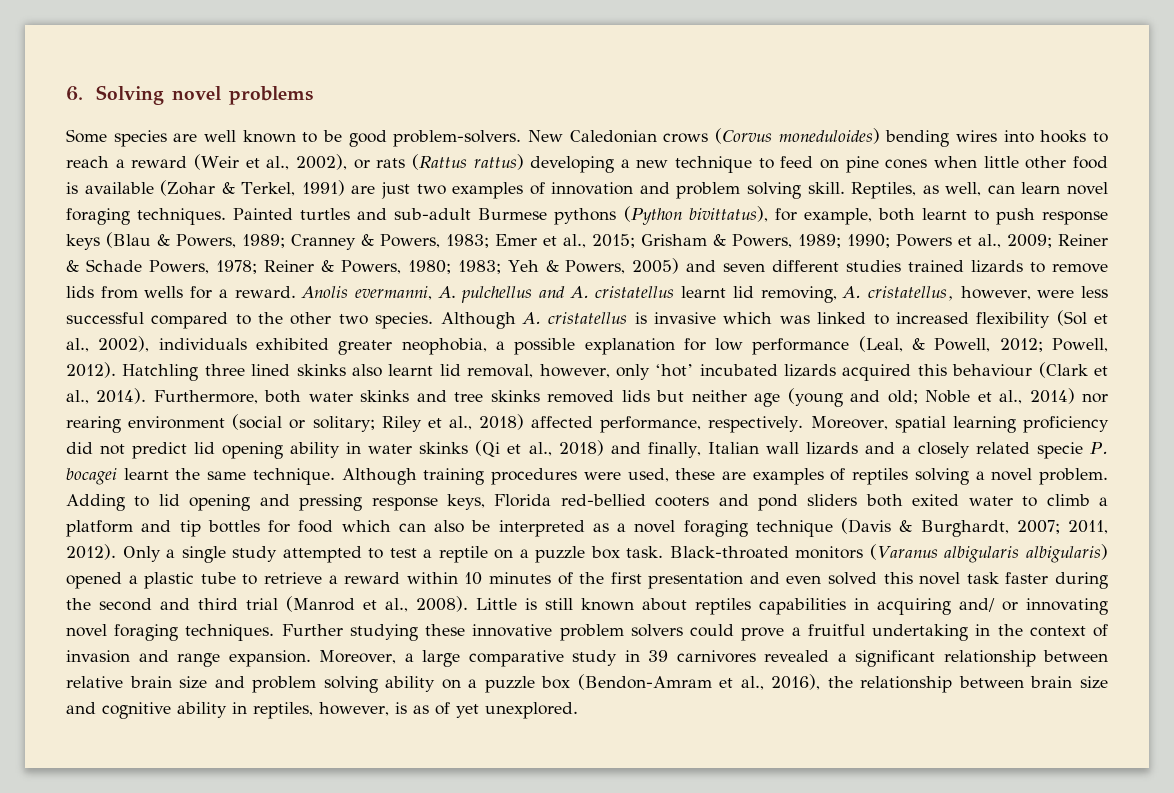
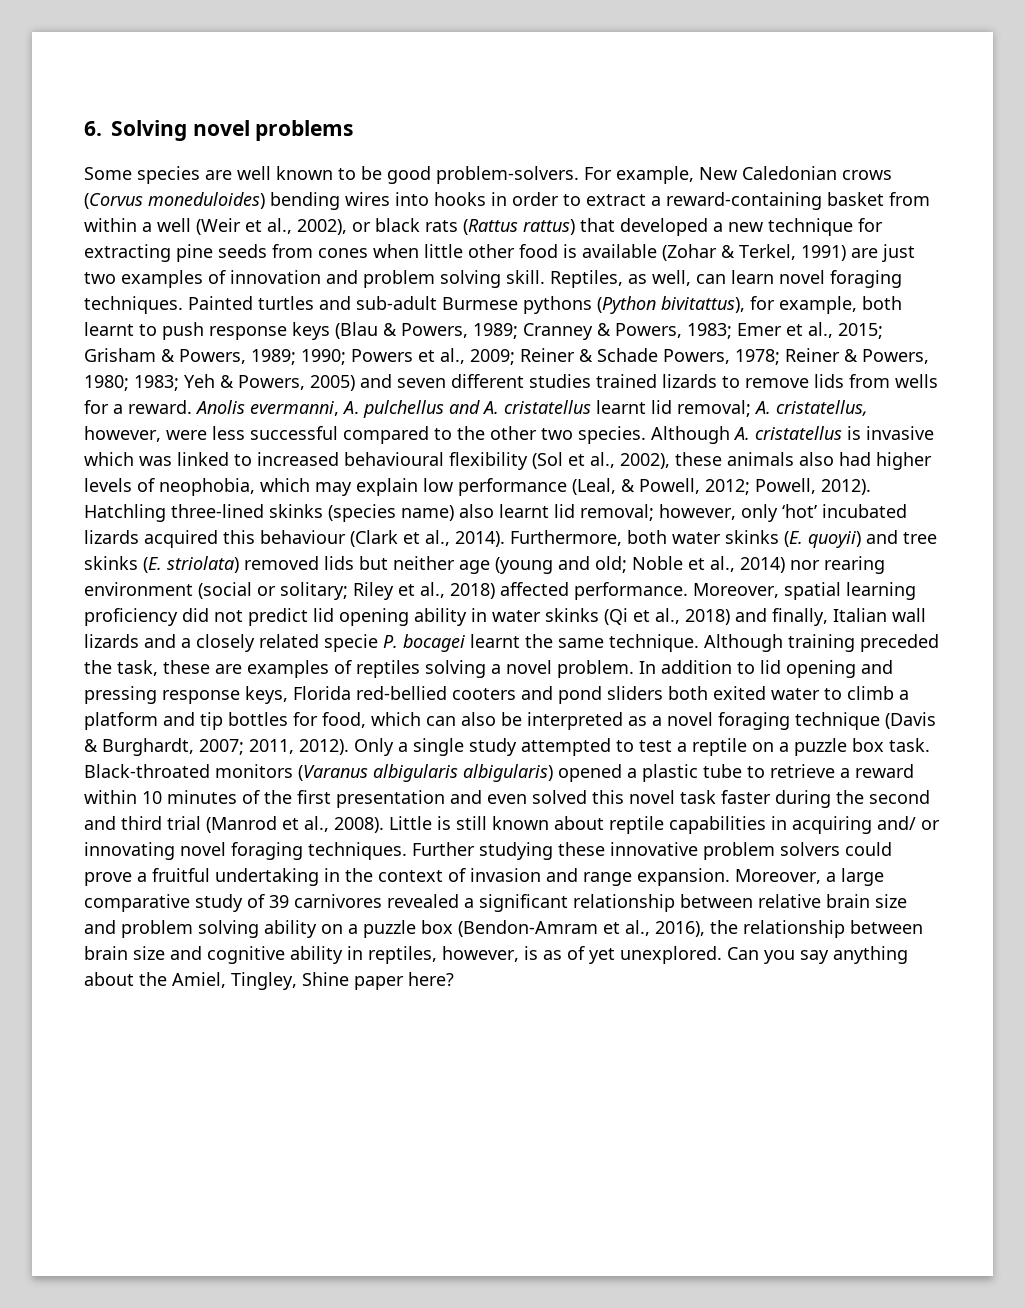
- New Caledonian crows (Corvus moneduloides) bending wires into hooks to reach a reward (Weir et al., 2002), or rats (Rattus rattus) developing a new technique to feed on pine cones when little other food is available (Zohar & Terkel, 1991) are just two examples of innovation and problem solving skill.
+ For example, New Caledonian crows (Corvus moneduloides) bending wires into hooks in order to extract a reward-containing basket from within a well (Weir et al., 2002), or black rats (Rattus rattus) that developed a new technique for extracting pine seeds from cones when little other food is available (Zohar & Terkel, 1991) are just two examples of innovation and problem solving skill.
- Painted turtles and sub-adult Burmese pythons (Python bivittatus), for example, both learnt to push response keys (Blau & Powers, 1989;
+ Painted turtles and sub-adult Burmese pythons (Python bivitattus), for example, both learnt to push response keys (Blau & Powers, 1989;
- Anolis evermanni, A. pulchellus and A. cristatellus learnt lid removing, A. cristatellus, however, were less successful compared to the other two species.
+ Anolis evermanni, A. pulchellus and A. cristatellus learnt lid removal; A. cristatellus, however, were less successful compared to the other two species.
- Although A. cristatellus is invasive which was linked to increased flexibility (Sol et al., 2002), individuals exhibited greater neophobia, a possible explanation for low performance (Leal, & Powell, 2012; Powell, 2012).
+ Although A. cristatellus is invasive which was linked to increased behavioural flexibility (Sol et al., 2002), these animals also had higher levels of neophobia, which may explain low performance (Leal, & Powell, 2012; Powell, 2012).
- Hatchling three lined skinks also learnt lid removal, however, only ‘hot’ incubated lizards acquired this behaviour (Clark et al., 2014).
+ Hatchling three-lined skinks (species name) also learnt lid removal; however, only ‘hot’ incubated lizards acquired this behaviour (Clark et al., 2014).
- Furthermore, both water skinks and tree skinks removed lids but neither age (young and old; Noble et al., 2014) nor rearing environment (social or solitary; Riley et al., 2018) affected performance, respectively.
+ Furthermore, both water skinks (E. quoyii) and tree skinks (E. striolata) removed lids but neither age (young and old; Noble et al., 2014) nor rearing environment (social or solitary; Riley et al., 2018) affected performance.
- Although training procedures were used, these are examples of reptiles solving a novel problem.
+ Although training preceded the task, these are examples of reptiles solving a novel problem.
- Adding to lid opening and pressing response keys, Florida red-bellied cooters and pond sliders both exited water to climb a platform and tip bottles for food which can also be interpreted as a novel foraging technique (Davis & Burghardt, 2007; 2011, 2012).
+ In addition to lid opening and pressing response keys, Florida red-bellied cooters and pond sliders both exited water to climb a platform and tip bottles for food, which can also be interpreted as a novel foraging technique (Davis & Burghardt, 2007; 2011, 2012).
- Little is still known about reptiles capabilities in acquiring and/ or innovating novel foraging techniques.
+ Little is still known about reptile capabilities in acquiring and/ or innovating novel foraging techniques.
- Moreover, a large comparative study in 39 carnivores revealed a significant relationship between relative brain size and problem solving ability on a puzzle box (Bendon-Amram et al., 2016), the relationship between brain size and cognitive ability in reptiles, however, is as of yet unexplored.
+ Moreover, a large comparative study of 39 carnivores revealed a significant relationship between relative brain size and problem solving ability on a puzzle box (Bendon-Amram et al., 2016), the relationship between brain size and cognitive ability in reptiles, however, is as of yet unexplored.
+ Can you say anything about the Amiel, Tingley, Shine paper here?

